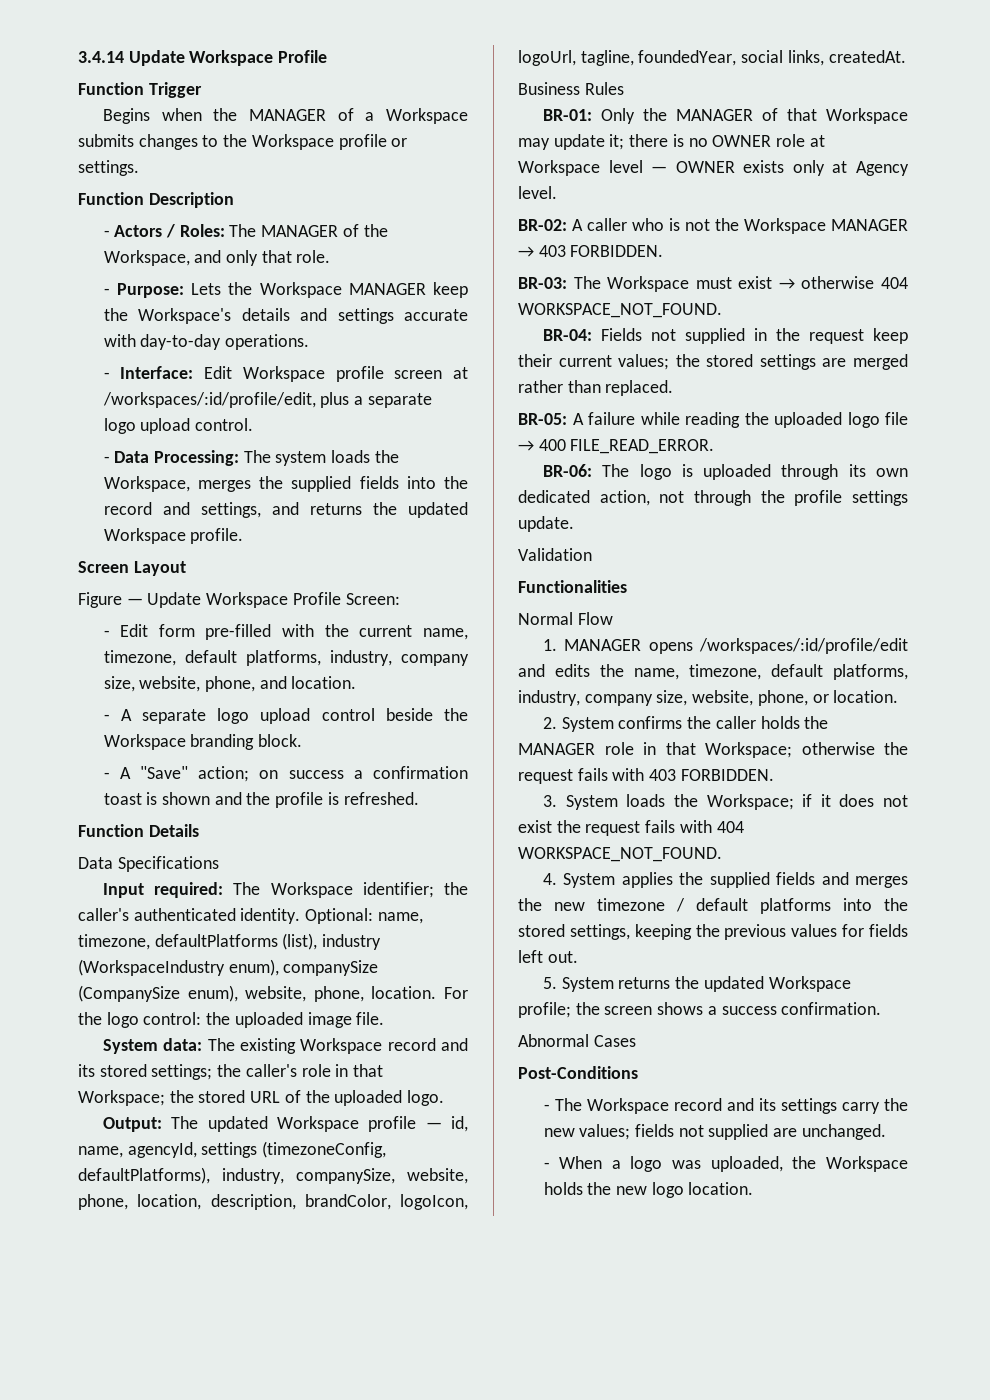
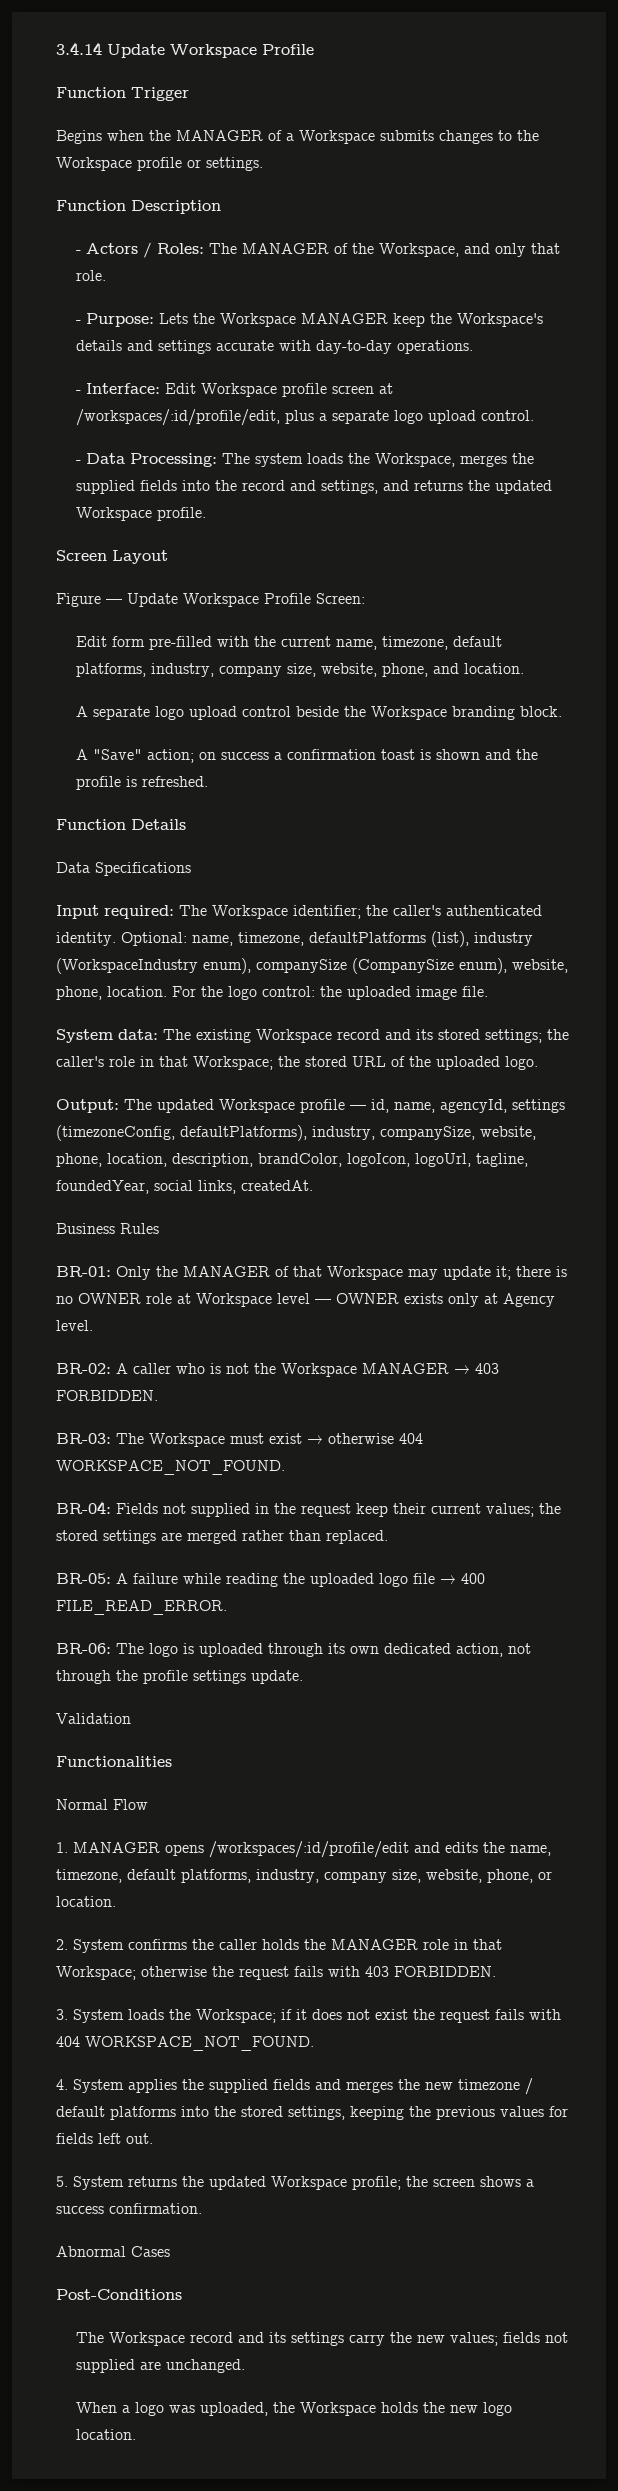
- - Edit form pre-filled with the current name, timezone, default platforms, industry, company size, website, phone, and location.
+ Edit form pre-filled with the current name, timezone, default platforms, industry, company size, website, phone, and location.
- - A separate logo upload control beside the Workspace branding block.
+ A separate logo upload control beside the Workspace branding block.
- - A "Save" action; on success a confirmation toast is shown and the profile is refreshed.
+ A "Save" action; on success a confirmation toast is shown and the profile is refreshed.
- - The Workspace record and its settings carry the new values; fields not supplied are unchanged.
+ The Workspace record and its settings carry the new values; fields not supplied are unchanged.
- - When a logo was uploaded, the Workspace holds the new logo location.
+ When a logo was uploaded, the Workspace holds the new logo location.

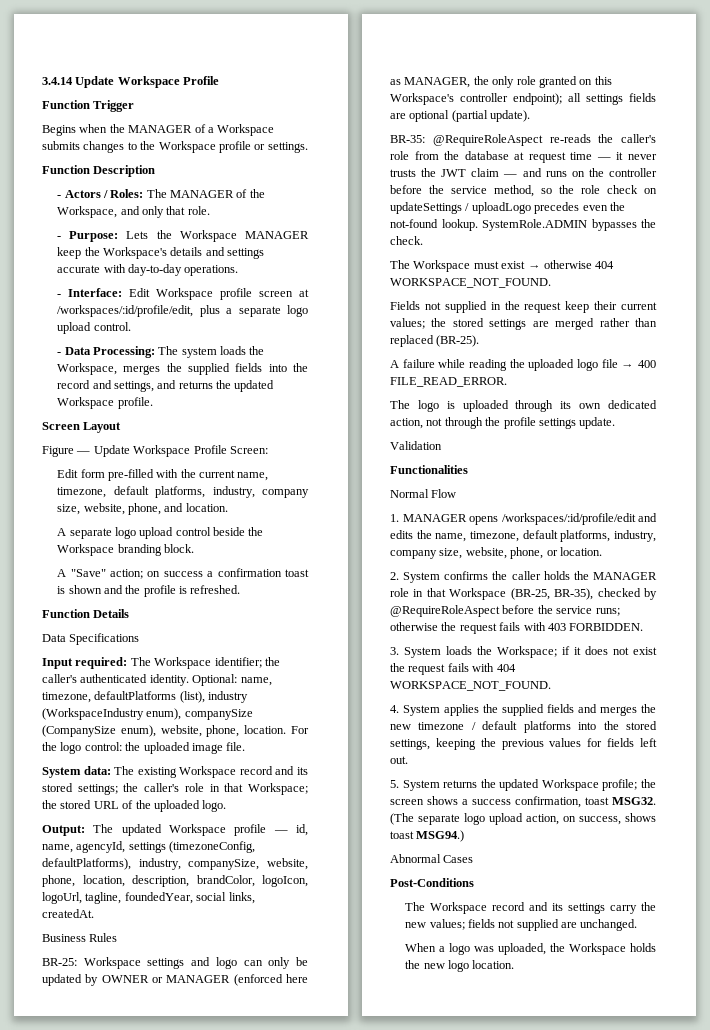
- BR-01: Only the MANAGER of that Workspace may update it; there is no OWNER role at Workspace level — OWNER exists only at Agency level.
- BR-02: A caller who is not the Workspace MANAGER → 403 FORBIDDEN.
- BR-03: The Workspace must exist → otherwise 404 WORKSPACE_NOT_FOUND.
+ BR-25: Workspace settings and logo can only be updated by OWNER or MANAGER (enforced here as MANAGER, the only role granted on this Workspace's controller endpoint); all settings fields are optional (partial update).
+ BR-35: @RequireRoleAspect re-reads the caller's role from the database at request time — it never trusts the JWT claim — and runs on the controller before the service method, so the role check on updateSettings / uploadLogo precedes even the not-found lookup. SystemRole.ADMIN bypasses the check.
+ The Workspace must exist → otherwise 404 WORKSPACE_NOT_FOUND.
- BR-04: Fields not supplied in the request keep their current values; the stored settings are merged rather than replaced.
- BR-05: A failure while reading the uploaded logo file → 400 FILE_READ_ERROR.
+ Fields not supplied in the request keep their current values; the stored settings are merged rather than replaced (BR-25).
+ A failure while reading the uploaded logo file → 400 FILE_READ_ERROR.
- BR-06: The logo is uploaded through its own dedicated action, not through the profile settings update.
+ The logo is uploaded through its own dedicated action, not through the profile settings update.
- 2. System confirms the caller holds the MANAGER role in that Workspace; otherwise the request fails with 403 FORBIDDEN.
+ 2. System confirms the caller holds the MANAGER role in that Workspace (BR-25, BR-35), checked by @RequireRoleAspect before the service runs; otherwise the request fails with 403 FORBIDDEN.
- 5. System returns the updated Workspace profile; the screen shows a success confirmation.
+ 5. System returns the updated Workspace profile; the screen shows a success confirmation, toast MSG32. (The separate logo upload action, on success, shows toast MSG94.)

